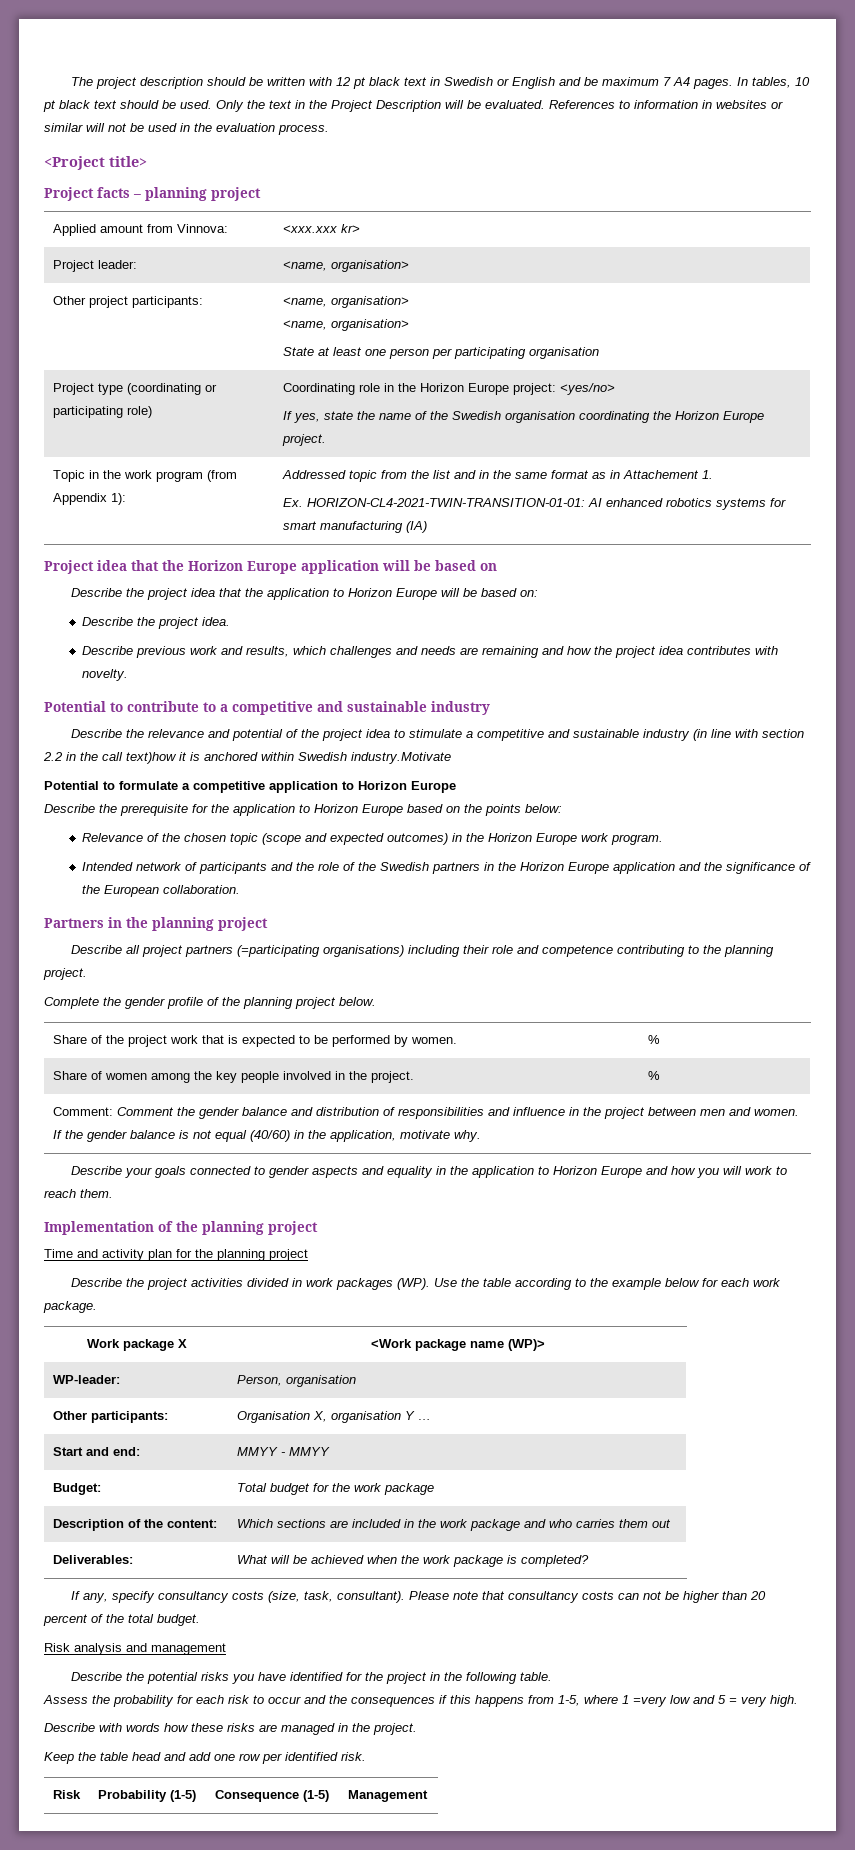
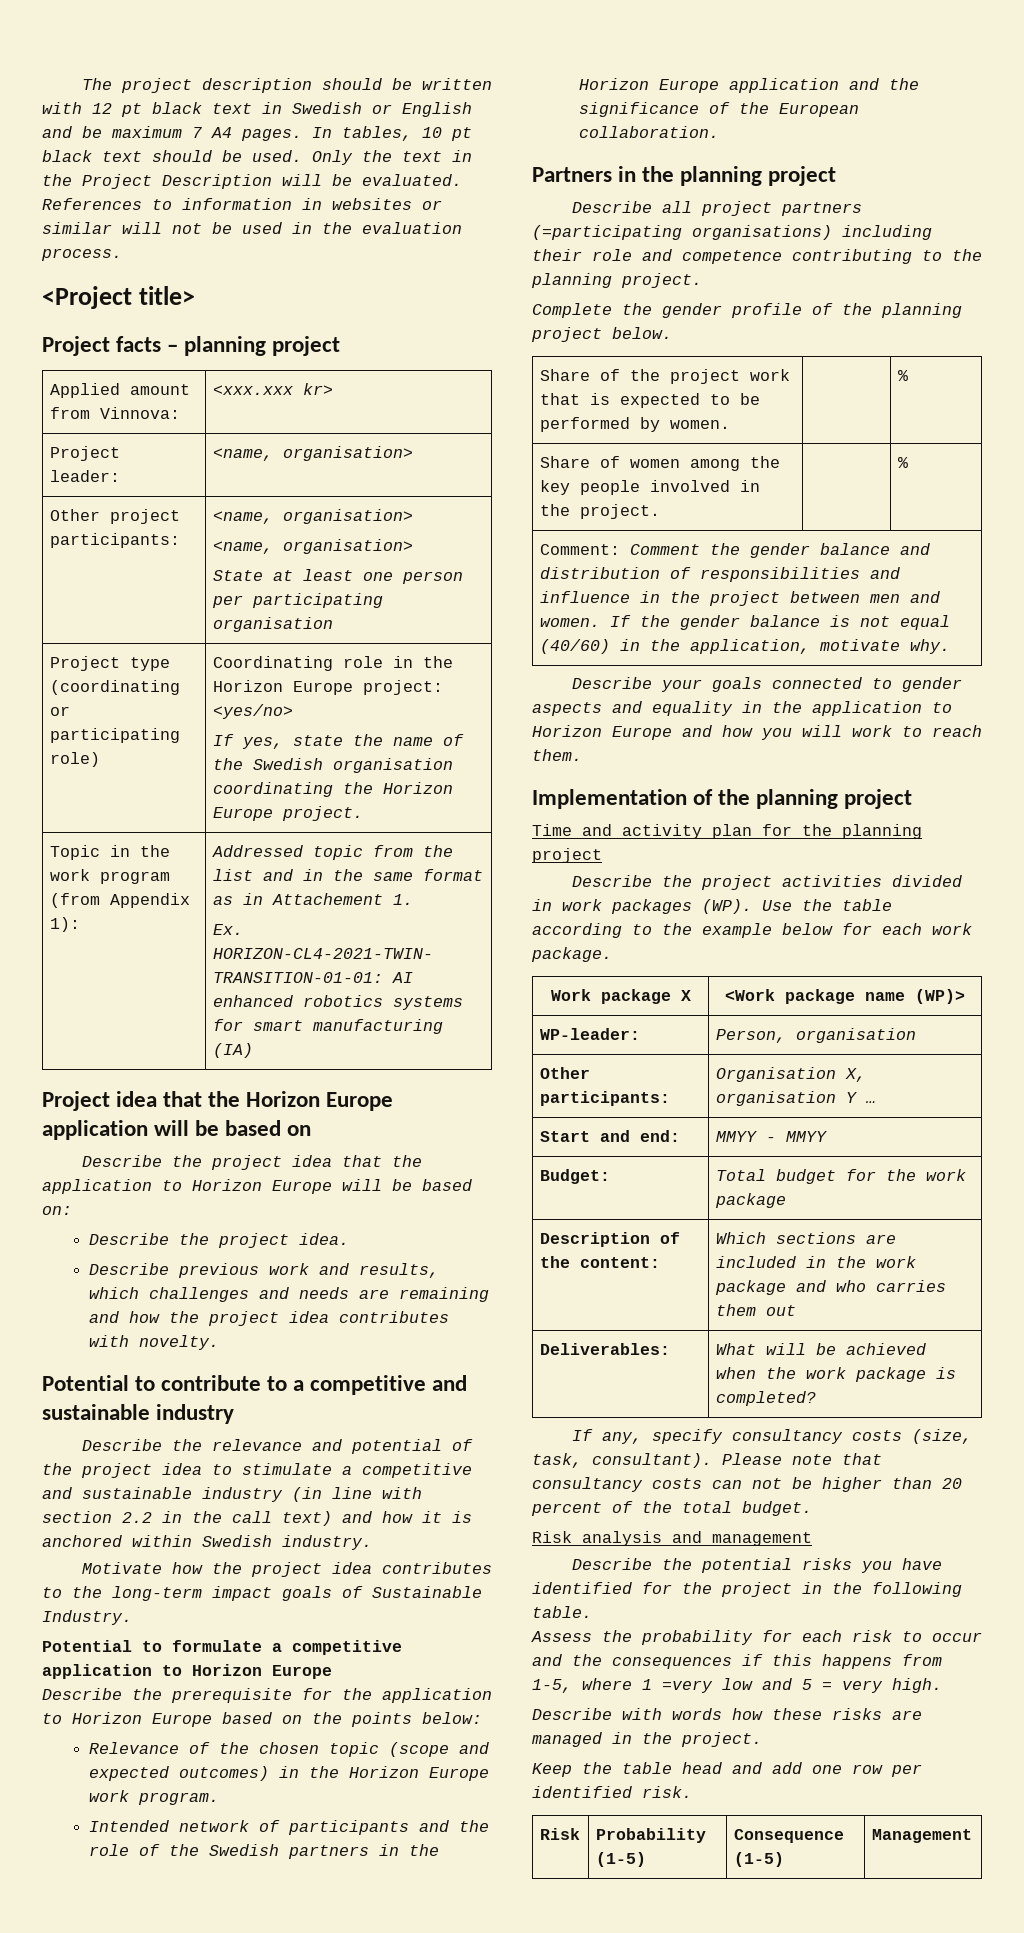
- Describe the relevance and potential of the project idea to stimulate a competitive and sustainable industry (in line with section 2.2 in the call text)how it is anchored within Swedish industry.Motivate
+ Describe the relevance and potential of the project idea to stimulate a competitive and sustainable industry (in line with section 2.2 in the call text) and how it is anchored within Swedish industry.
+ Motivate how the project idea contributes to the long-term impact goals of Sustainable Industry.

